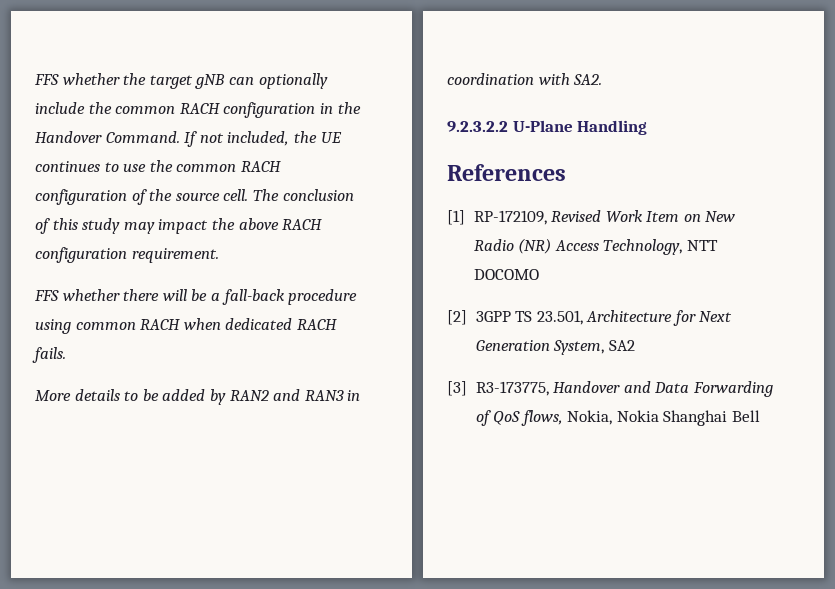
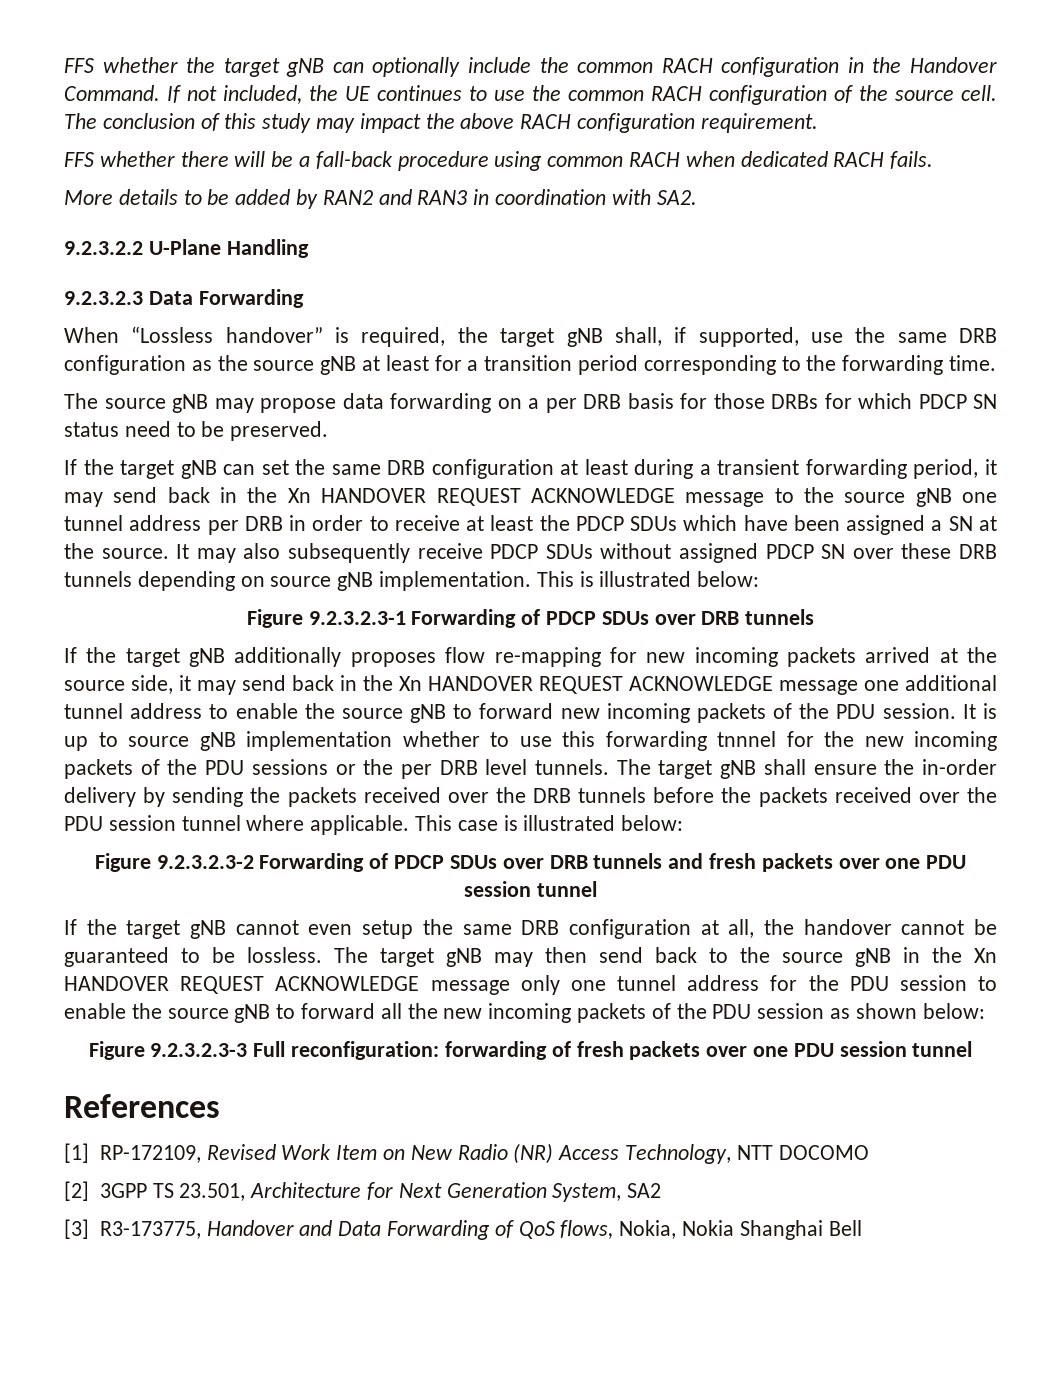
+ 9.2.3.2.3 Data Forwarding
+ When “Lossless handover” is required, the target gNB shall, if supported, use the same DRB configuration as the source gNB at least for a transition period corresponding to the forwarding time.
+ The source gNB may propose data forwarding on a per DRB basis for those DRBs for which PDCP SN status need to be preserved.
+ If the target gNB can set the same DRB configuration at least during a transient forwarding period, it may send back in the Xn HANDOVER REQUEST ACKNOWLEDGE message to the source gNB one tunnel address per DRB in order to receive at least the PDCP SDUs which have been assigned a SN at the source. It may also subsequently receive PDCP SDUs without assigned PDCP SN over these DRB tunnels depending on source gNB implementation. This is illustrated below:
+ Figure 9.2.3.2.3-1 Forwarding of PDCP SDUs over DRB tunnels
+ If the target gNB additionally proposes flow re-mapping for new incoming packets arrived at the source side, it may send back in the Xn HANDOVER REQUEST ACKNOWLEDGE message one additional tunnel address to enable the source gNB to forward new incoming packets of the PDU session. It is up to source gNB implementation whether to use this forwarding tnnnel for the new incoming packets of the PDU sessions or the per DRB level tunnels. The target gNB shall ensure the in-order delivery by sending the packets received over the DRB tunnels before the packets received over the PDU session tunnel where applicable. This case is illustrated below:
+ Figure 9.2.3.2.3-2 Forwarding of PDCP SDUs over DRB tunnels and fresh packets over one PDU session tunnel
+ If the target gNB cannot even setup the same DRB configuration at all, the handover cannot be guaranteed to be lossless. The target gNB may then send back to the source gNB in the Xn HANDOVER REQUEST ACKNOWLEDGE message only one tunnel address for the PDU session to enable the source gNB to forward all the new incoming packets of the PDU session as shown below:
+ Figure 9.2.3.2.3-3 Full reconfiguration: forwarding of fresh packets over one PDU session tunnel

